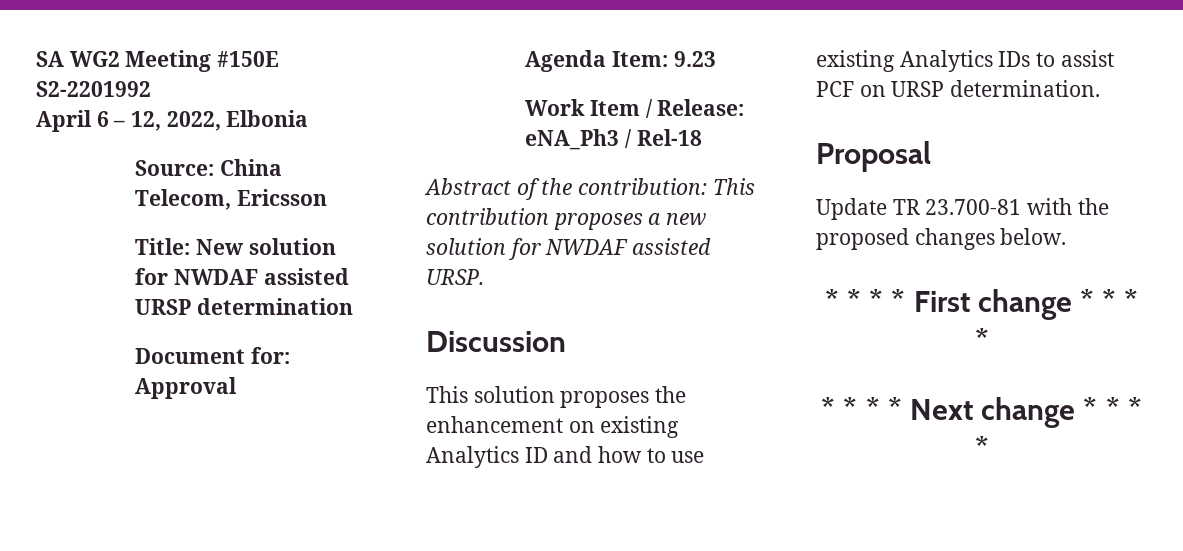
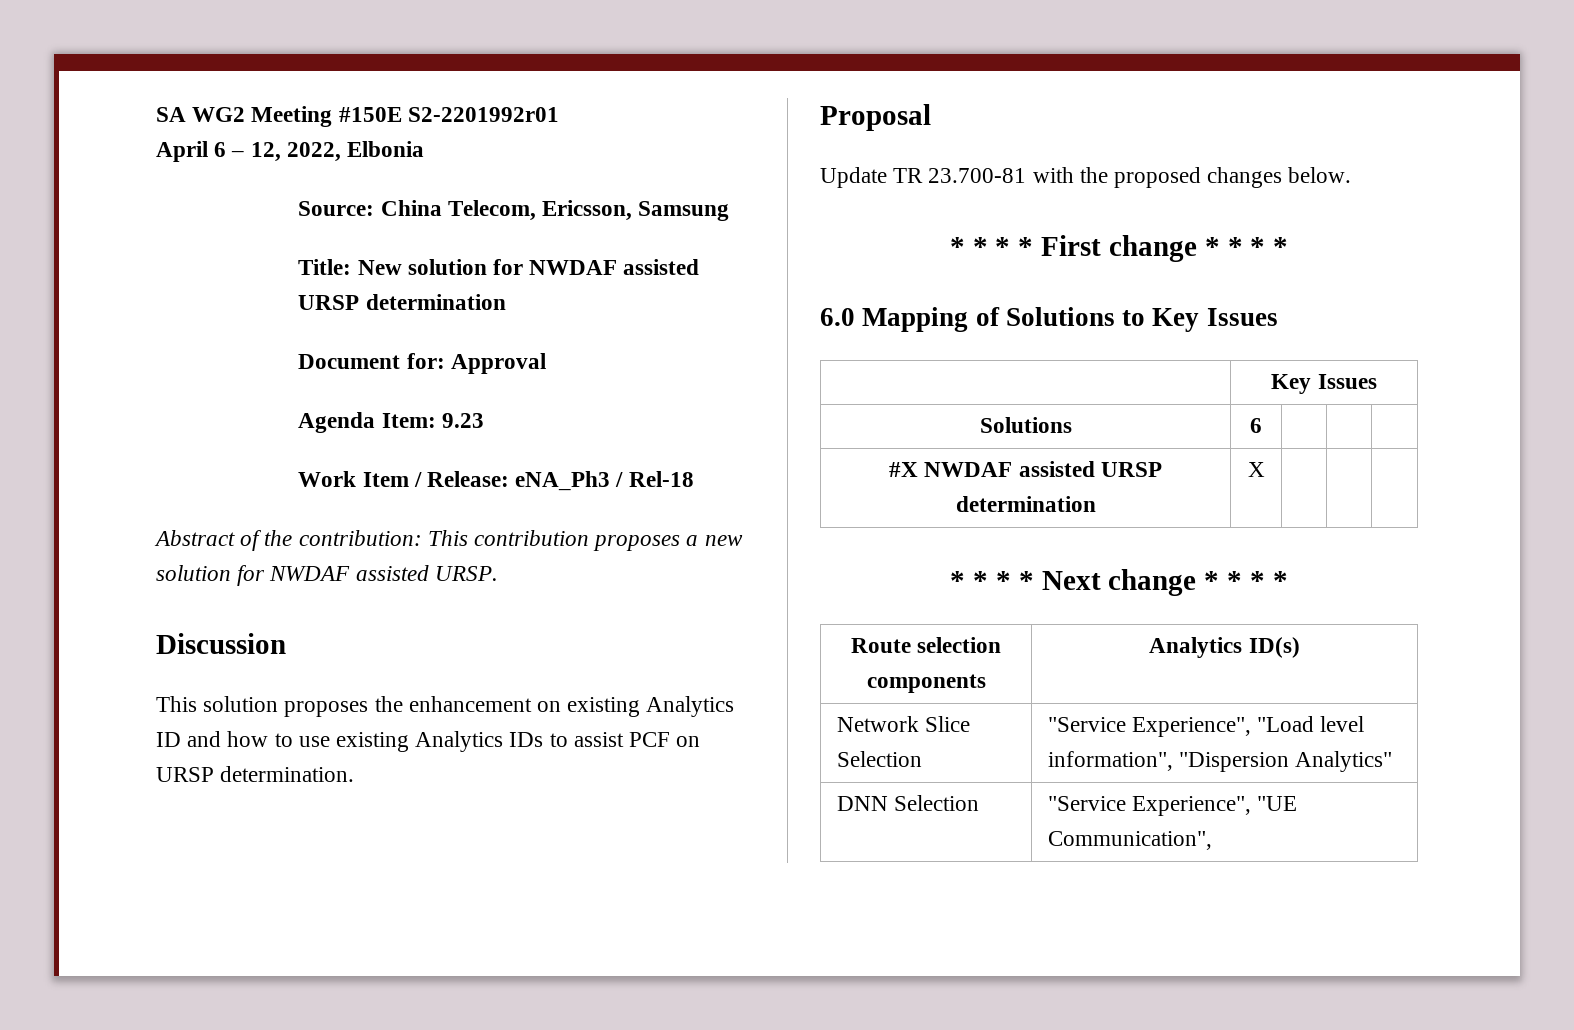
- SA WG2 Meeting #150E S2-2201992
+ SA WG2 Meeting #150E S2-2201992r01
- Source: China Telecom, Ericsson
+ Source: China Telecom, Ericsson, Samsung
+ 6.0 Mapping of Solutions to Key Issues
+ | Key Issues
+ Solutions | 6 | | |
+ #X NWDAF assisted URSP determination | X | | |
+ Route selection components | Analytics ID(s)
+ Network Slice Selection | "Service Experience", "Load level information", "Dispersion Analytics"
+ DNN Selection | "Service Experience", "UE Communication",

